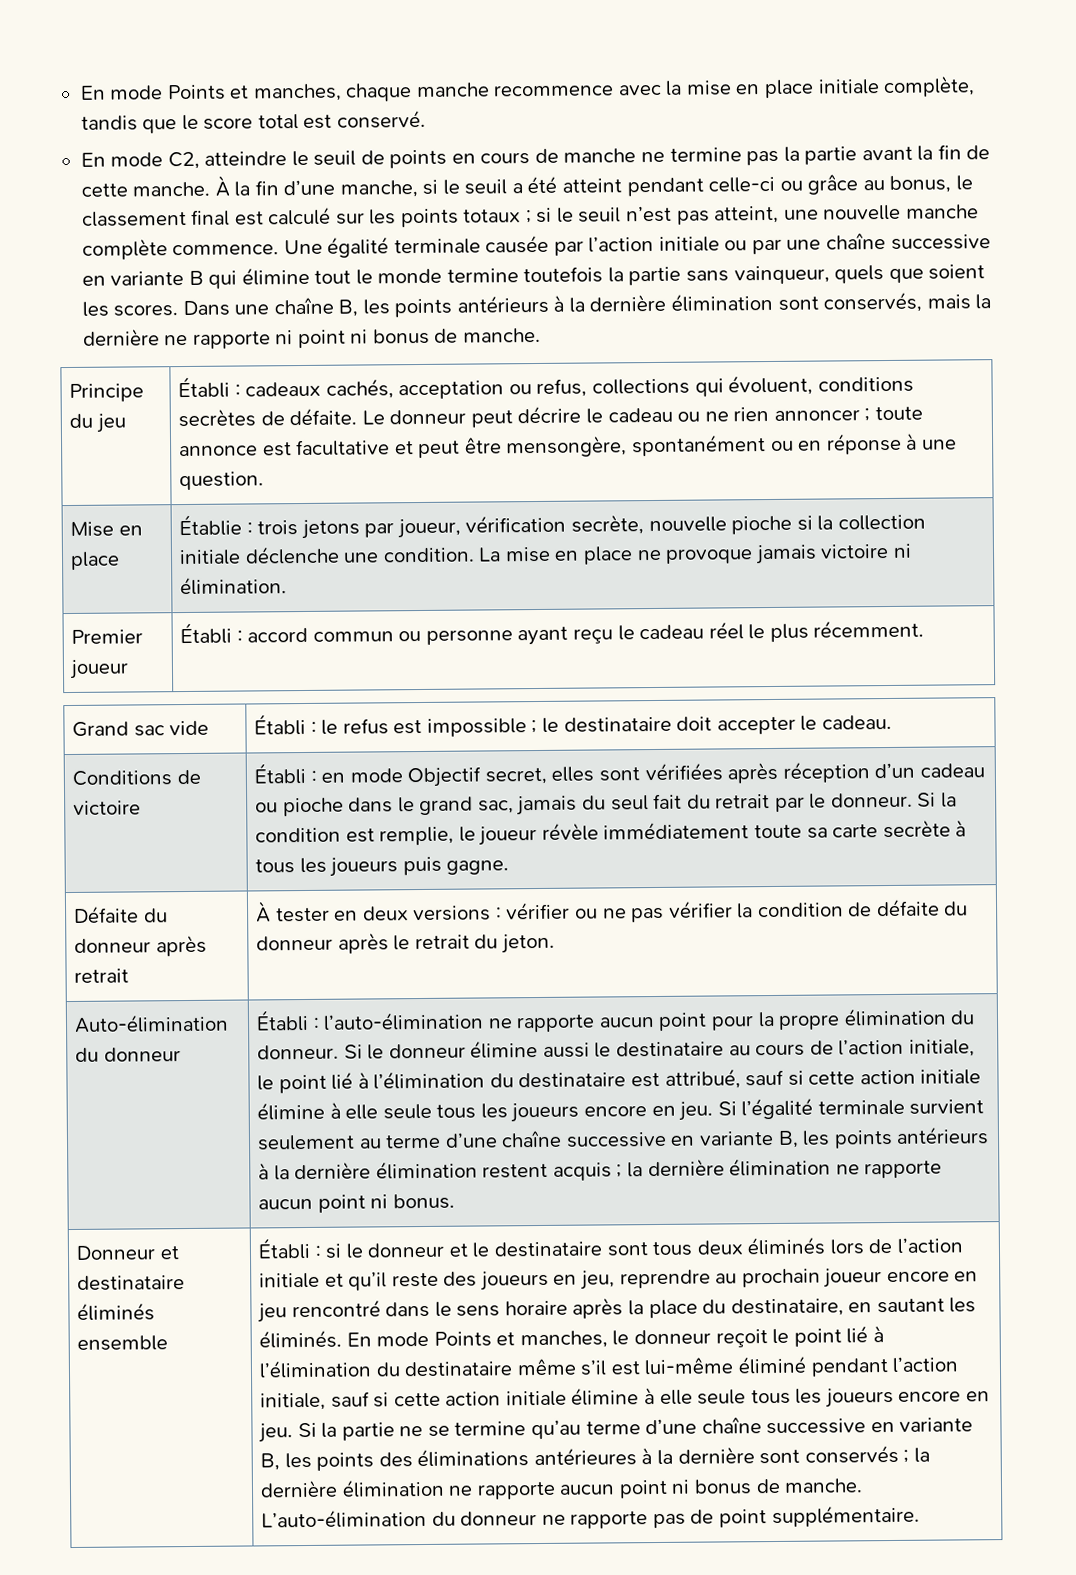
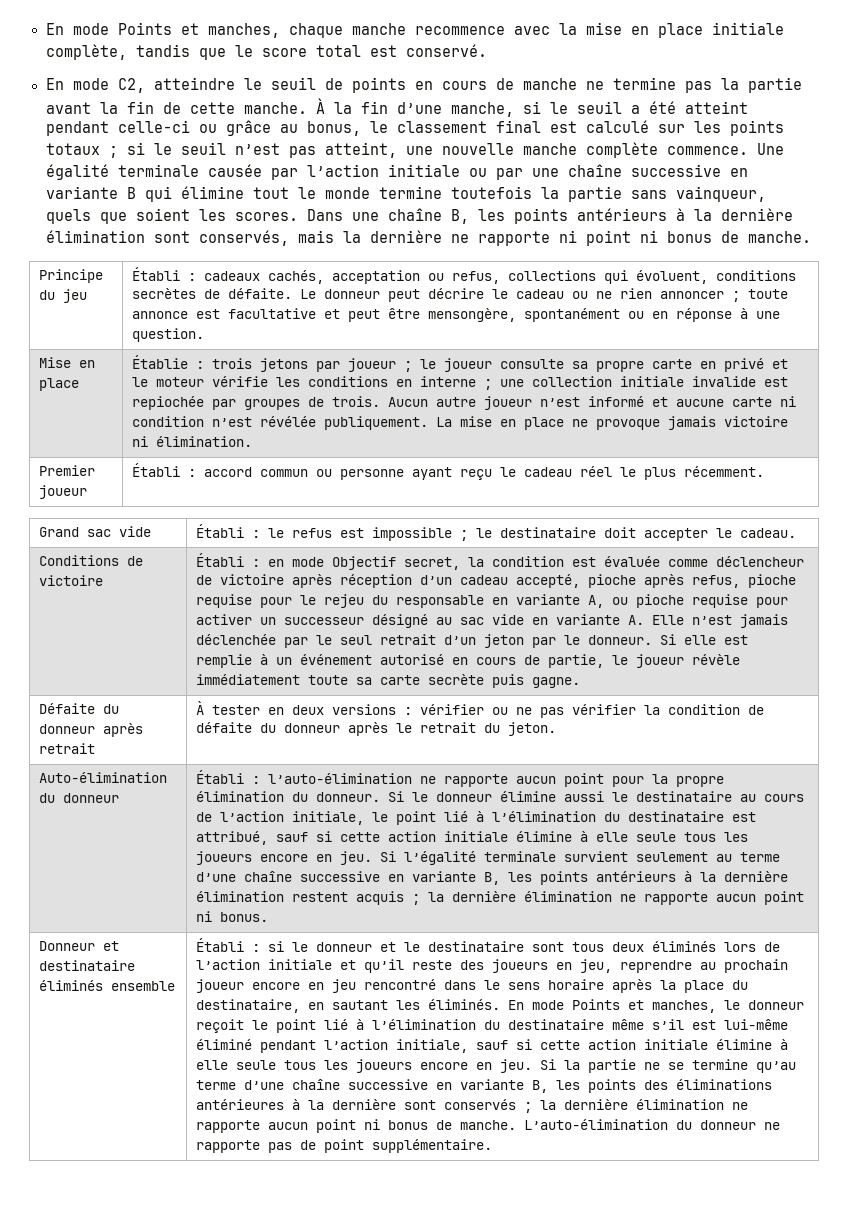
- Établie : trois jetons par joueur, vérification secrète, nouvelle pioche si la collection initiale déclenche une condition.
+ Établie : trois jetons par joueur ; le joueur consulte sa propre carte en privé et le moteur vérifie les conditions en interne ; une collection initiale invalide est repiochée par groupes de trois. Aucun autre joueur n’est informé et aucune carte ni condition n’est révélée publiquement.
- Établi : en mode Objectif secret, elles sont vérifiées après réception d’un cadeau ou pioche dans le grand sac, jamais du seul fait du retrait par le donneur. Si la condition est remplie, le joueur révèle immédiatement toute sa carte secrète à tous les joueurs puis gagne.
+ Établi : en mode Objectif secret, la condition est évaluée comme déclencheur de victoire après réception d’un cadeau accepté, pioche après refus, pioche requise pour le rejeu du responsable en variante A, ou pioche requise pour activer un successeur désigné au sac vide en variante A. Elle n’est jamais déclenchée par le seul retrait d’un jeton par le donneur. Si elle est remplie à un événement autorisé en cours de partie, le joueur révèle immédiatement toute sa carte secrète puis gagne.

